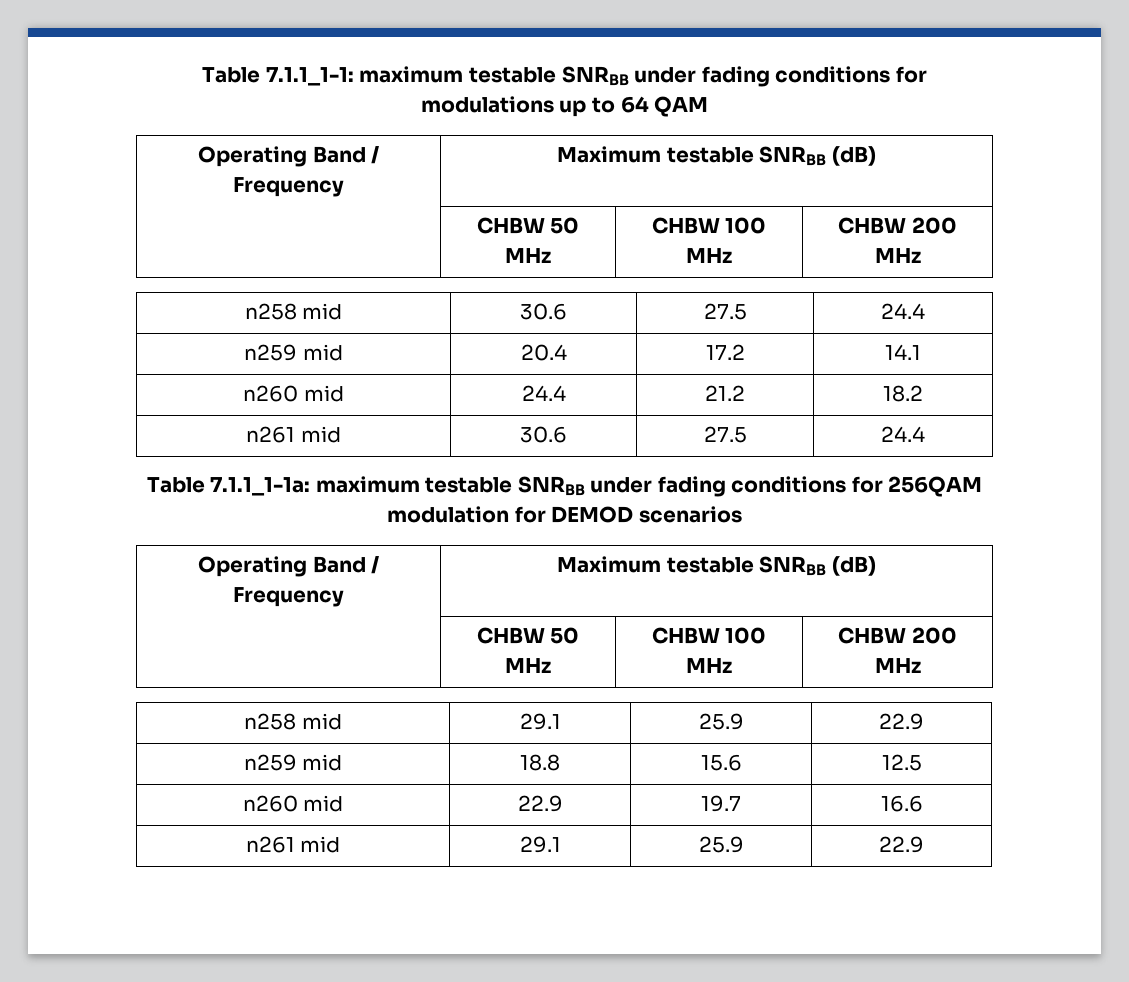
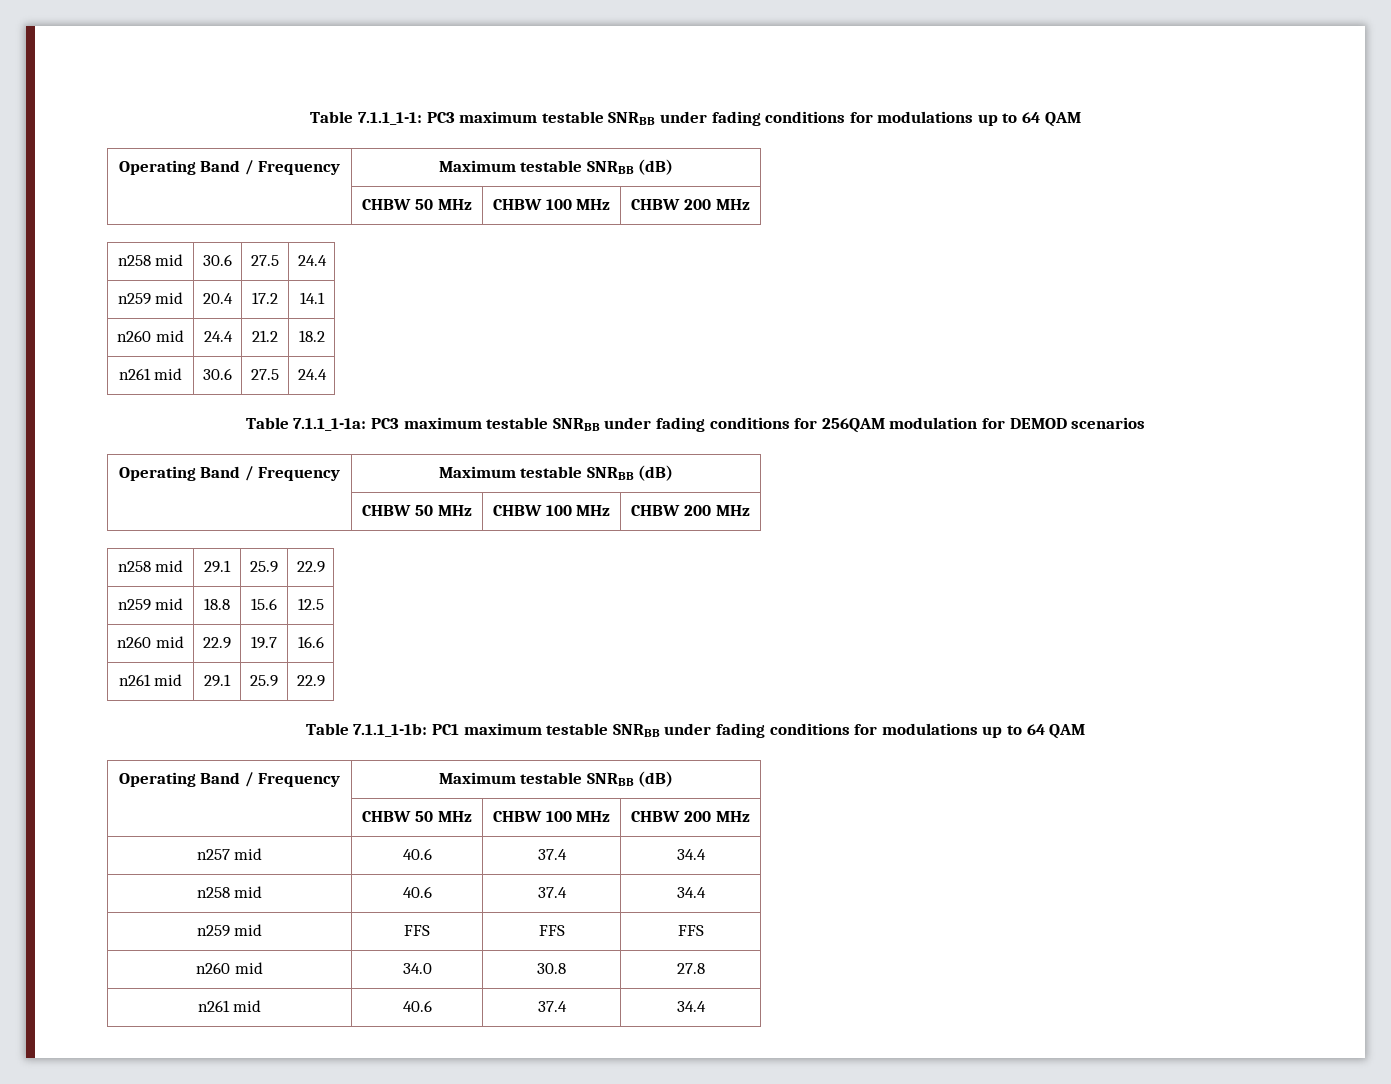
- Table 7.1.1_1-1: maximum testable SNRBB under fading conditions for modulations up to 64 QAM
+ Table 7.1.1_1-1: PC3 maximum testable SNRBB under fading conditions for modulations up to 64 QAM
- Table 7.1.1_1-1a: maximum testable SNRBB under fading conditions for 256QAM modulation for DEMOD scenarios
+ Table 7.1.1_1-1a: PC3 maximum testable SNRBB under fading conditions for 256QAM modulation for DEMOD scenarios
+ Table 7.1.1_1-1b: PC1 maximum testable SNRBB under fading conditions for modulations up to 64 QAM
+ Operating Band / Frequency | Maximum testable SNRBB (dB)
+ | CHBW 50 MHz | CHBW 100 MHz | CHBW 200 MHz
+ n257 mid | 40.6 | 37.4 | 34.4
+ n258 mid | 40.6 | 37.4 | 34.4
+ n259 mid | FFS | FFS | FFS
+ n260 mid | 34.0 | 30.8 | 27.8
+ n261 mid | 40.6 | 37.4 | 34.4

